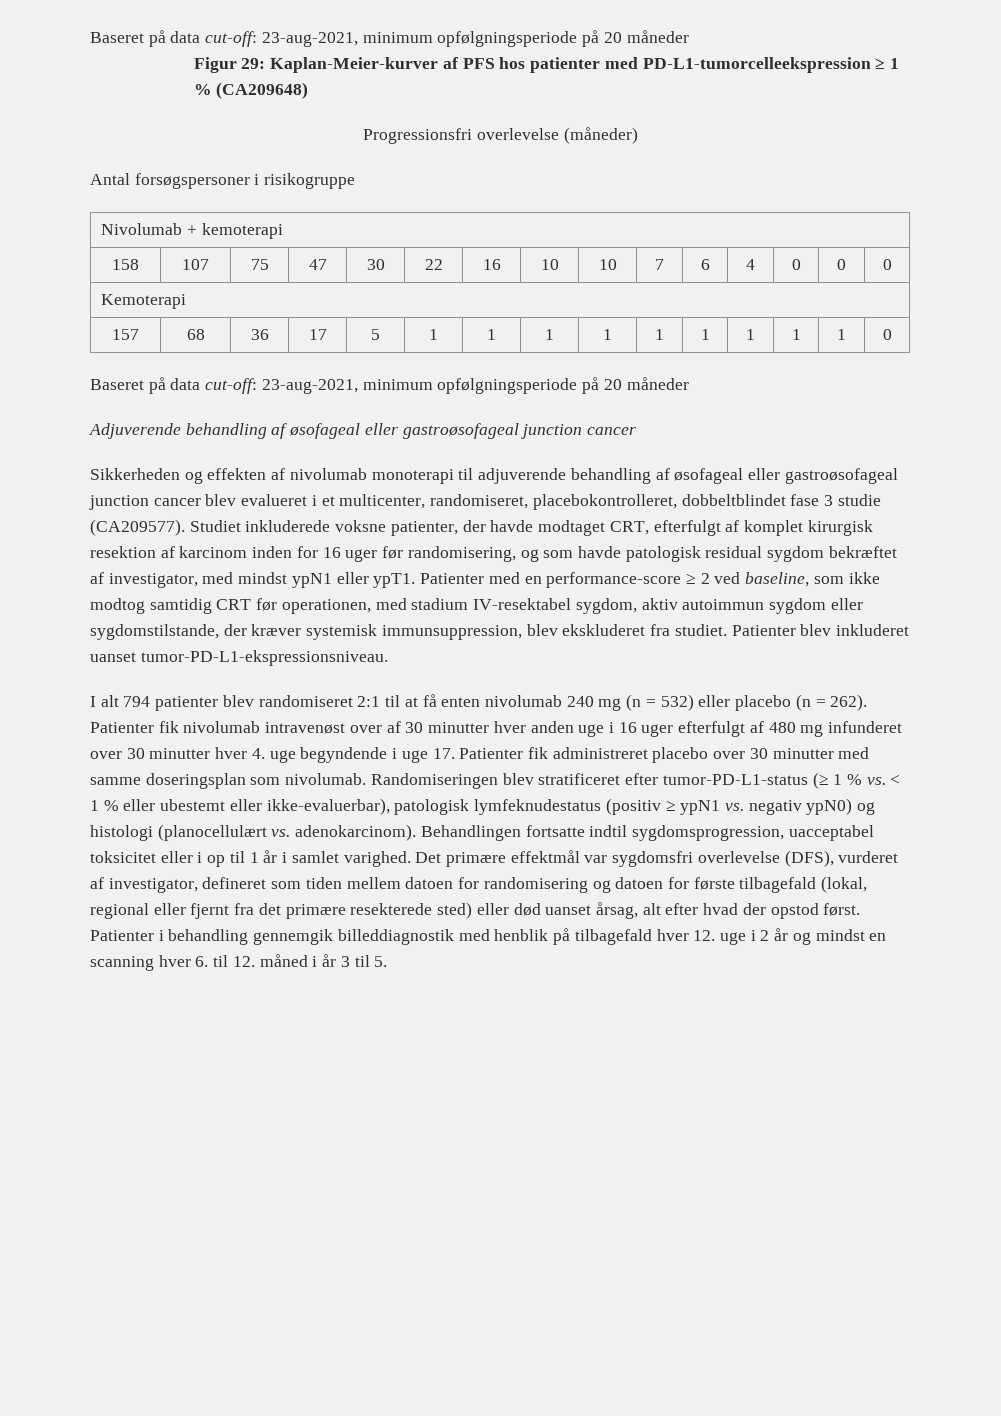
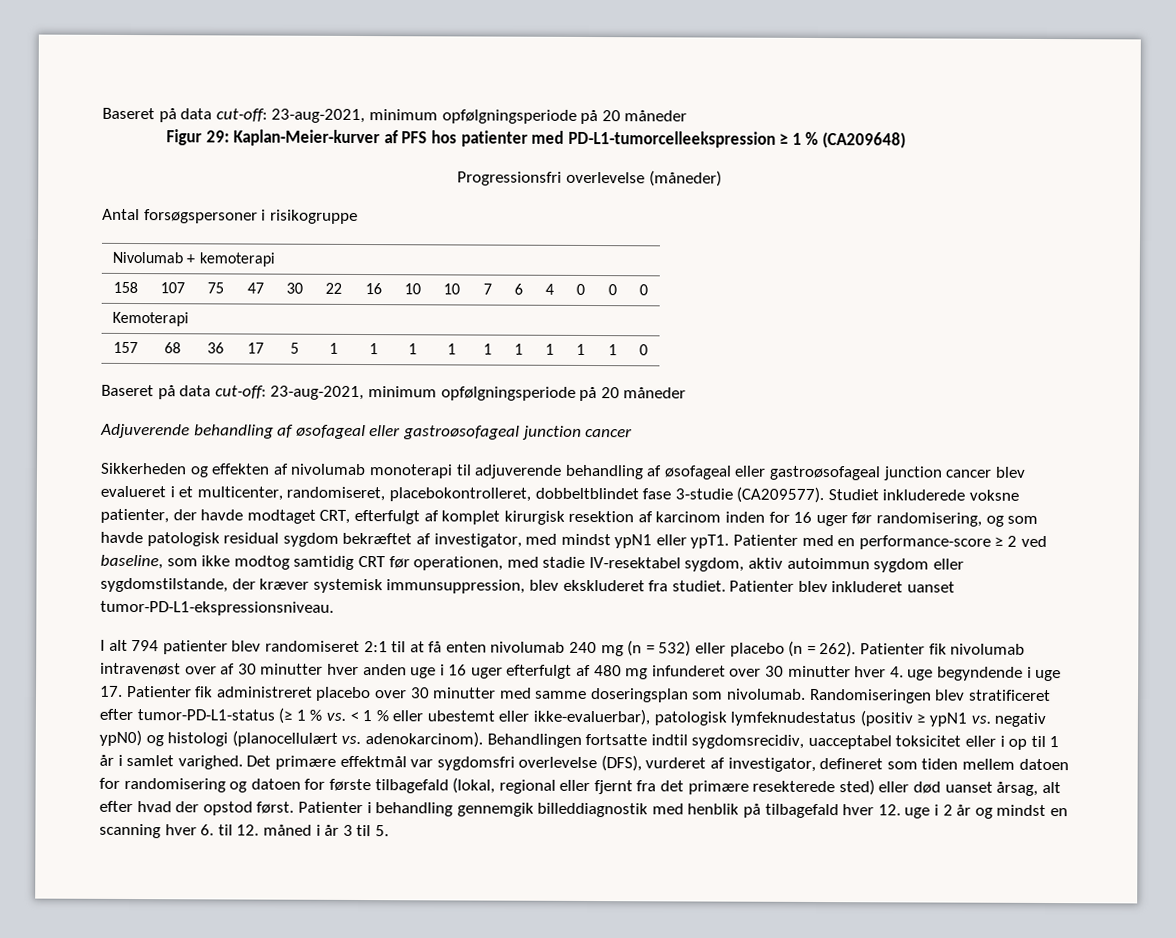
- Sikkerheden og effekten af nivolumab monoterapi til adjuverende behandling af øsofageal eller gastroøsofageal junction cancer blev evalueret i et multicenter, randomiseret, placebokontrolleret, dobbeltblindet fase 3 studie (CA209577).
+ Sikkerheden og effekten af nivolumab monoterapi til adjuverende behandling af øsofageal eller gastroøsofageal junction cancer blev evalueret i et multicenter, randomiseret, placebokontrolleret, dobbeltblindet fase 3-studie (CA209577).
- Patienter med en performance-score ≥ 2 ved baseline, som ikke modtog samtidig CRT før operationen, med stadium IV-resektabel sygdom, aktiv autoimmun sygdom eller sygdomstilstande, der kræver systemisk immunsuppression, blev ekskluderet fra studiet.
+ Patienter med en performance-score ≥ 2 ved baseline, som ikke modtog samtidig CRT før operationen, med stadie IV-resektabel sygdom, aktiv autoimmun sygdom eller sygdomstilstande, der kræver systemisk immunsuppression, blev ekskluderet fra studiet.
- Behandlingen fortsatte indtil sygdomsprogression, uacceptabel toksicitet eller i op til 1 år i samlet varighed.
+ Behandlingen fortsatte indtil sygdomsrecidiv, uacceptabel toksicitet eller i op til 1 år i samlet varighed.

